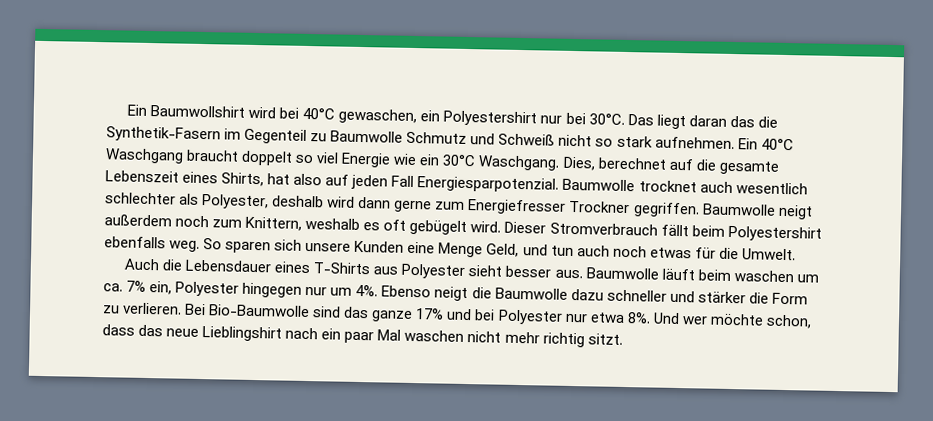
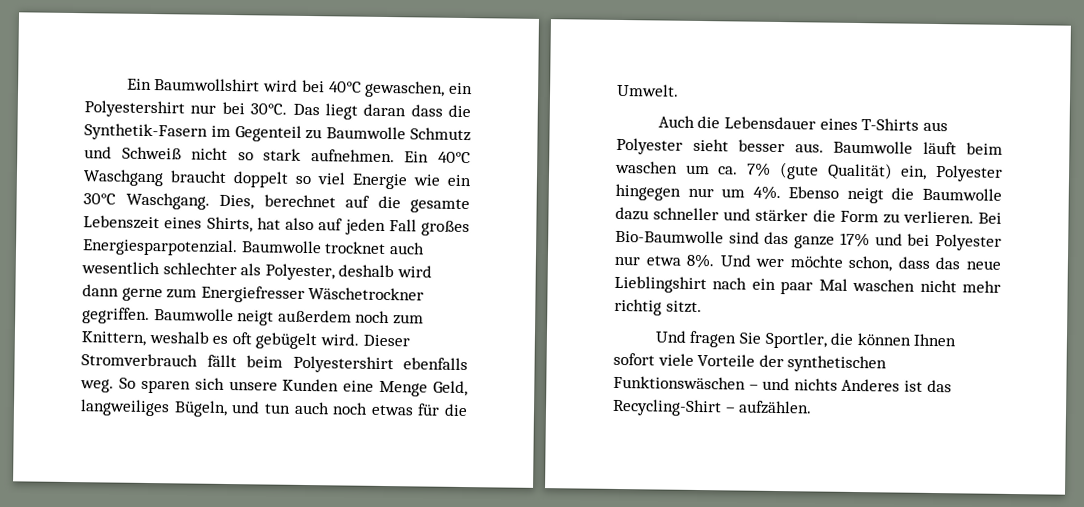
- Das liegt daran das die Synthetik-Fasern im Gegenteil zu Baumwolle Schmutz und Schweiß nicht so stark aufnehmen.
+ Das liegt daran dass die Synthetik-Fasern im Gegenteil zu Baumwolle Schmutz und Schweiß nicht so stark aufnehmen.
- Dies, berechnet auf die gesamte Lebenszeit eines Shirts, hat also auf jeden Fall Energiesparpotenzial.
+ Dies, berechnet auf die gesamte Lebenszeit eines Shirts, hat also auf jeden Fall großes Energiesparpotenzial.
- Baumwolle trocknet auch wesentlich schlechter als Polyester, deshalb wird dann gerne zum Energiefresser Trockner gegriffen.
+ Baumwolle trocknet auch wesentlich schlechter als Polyester, deshalb wird dann gerne zum Energiefresser Wäschetrockner gegriffen.
- So sparen sich unsere Kunden eine Menge Geld, und tun auch noch etwas für die Umwelt.
+ So sparen sich unsere Kunden eine Menge Geld, langweiliges Bügeln, und tun auch noch etwas für die Umwelt.
- Baumwolle läuft beim waschen um ca. 7% ein, Polyester hingegen nur um 4%.
+ Baumwolle läuft beim waschen um ca. 7% (gute Qualität) ein, Polyester hingegen nur um 4%.
+ Und fragen Sie Sportler, die können Ihnen sofort viele Vorteile der synthetischen Funktionswäschen – und nichts Anderes ist das Recycling-Shirt – aufzählen.

